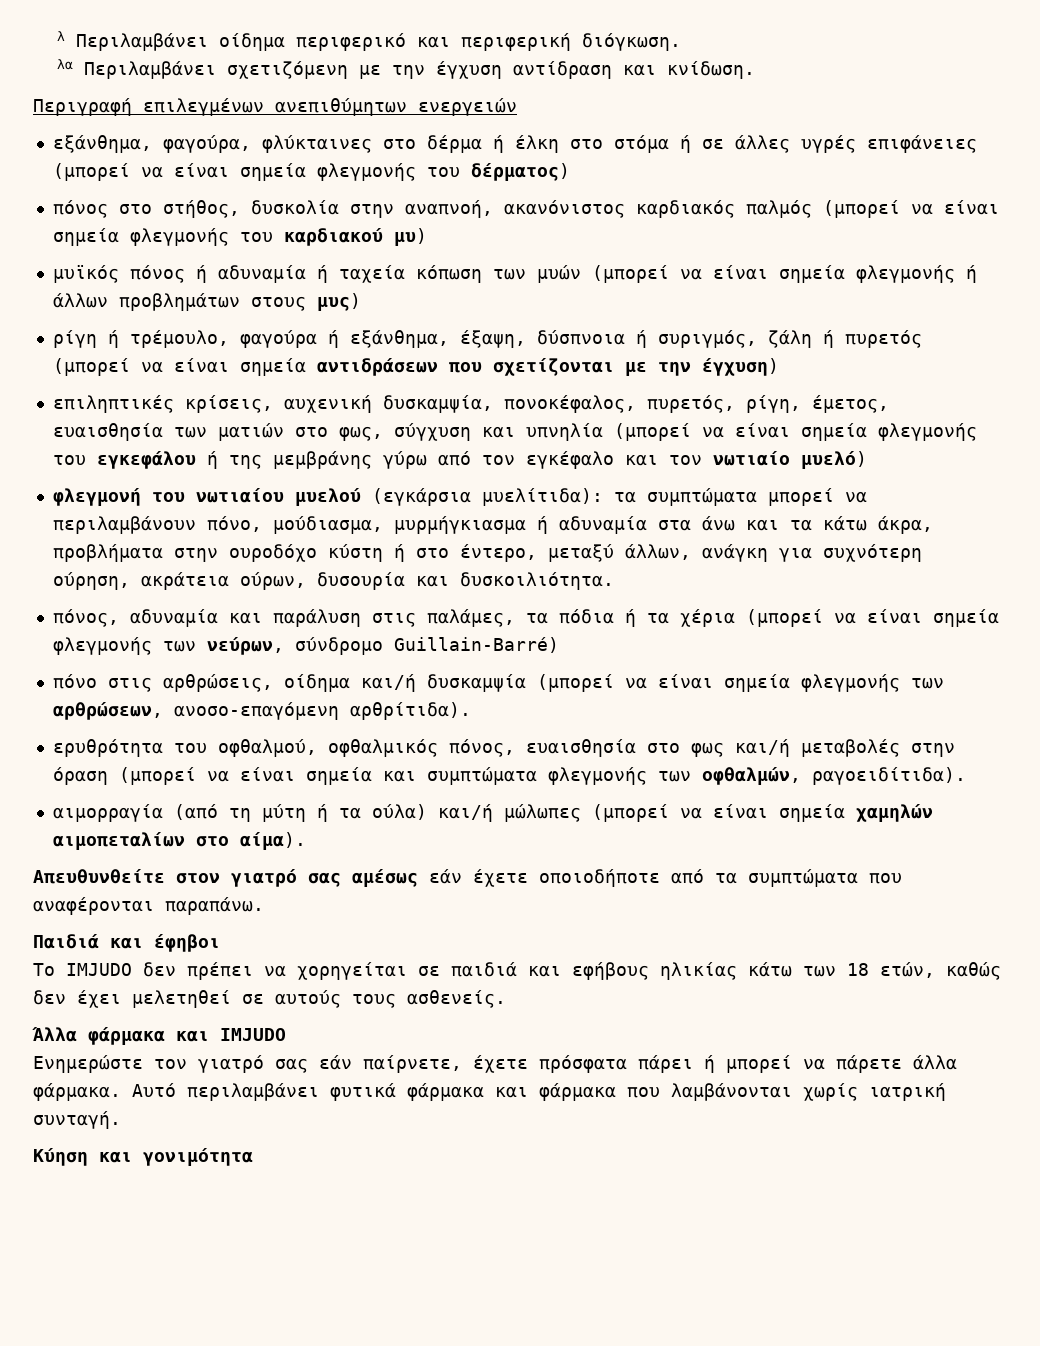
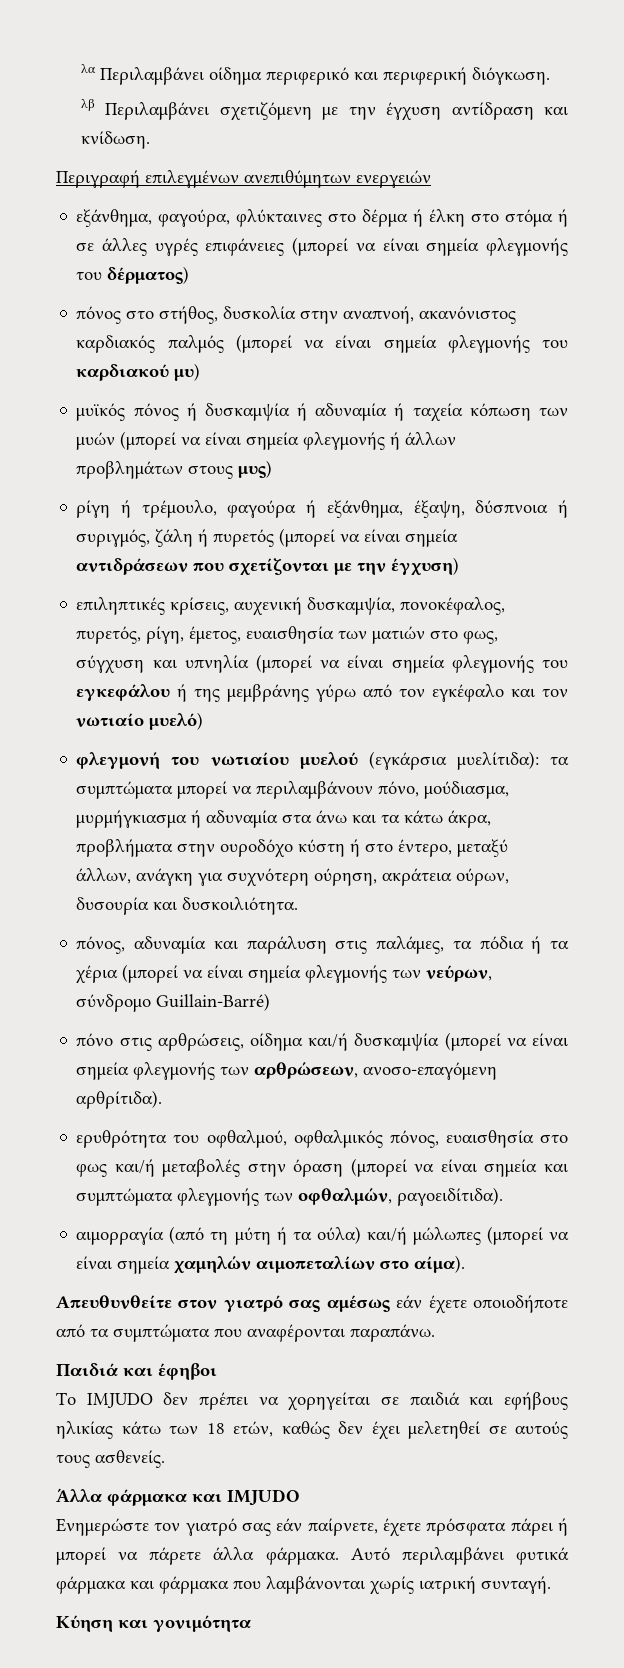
- λ Περιλαμβάνει οίδημα περιφερικό και περιφερική διόγκωση.
+ λα Περιλαμβάνει οίδημα περιφερικό και περιφερική διόγκωση.
- λα Περιλαμβάνει σχετιζόμενη με την έγχυση αντίδραση και κνίδωση.
+ λβ Περιλαμβάνει σχετιζόμενη με την έγχυση αντίδραση και κνίδωση.
- μυϊκός πόνος ή αδυναμία ή ταχεία κόπωση των μυών (μπορεί να είναι σημεία φλεγμονής ή άλλων προβλημάτων στους μυς)
+ μυϊκός πόνος ή δυσκαμψία ή αδυναμία ή ταχεία κόπωση των μυών (μπορεί να είναι σημεία φλεγμονής ή άλλων προβλημάτων στους μυς)

